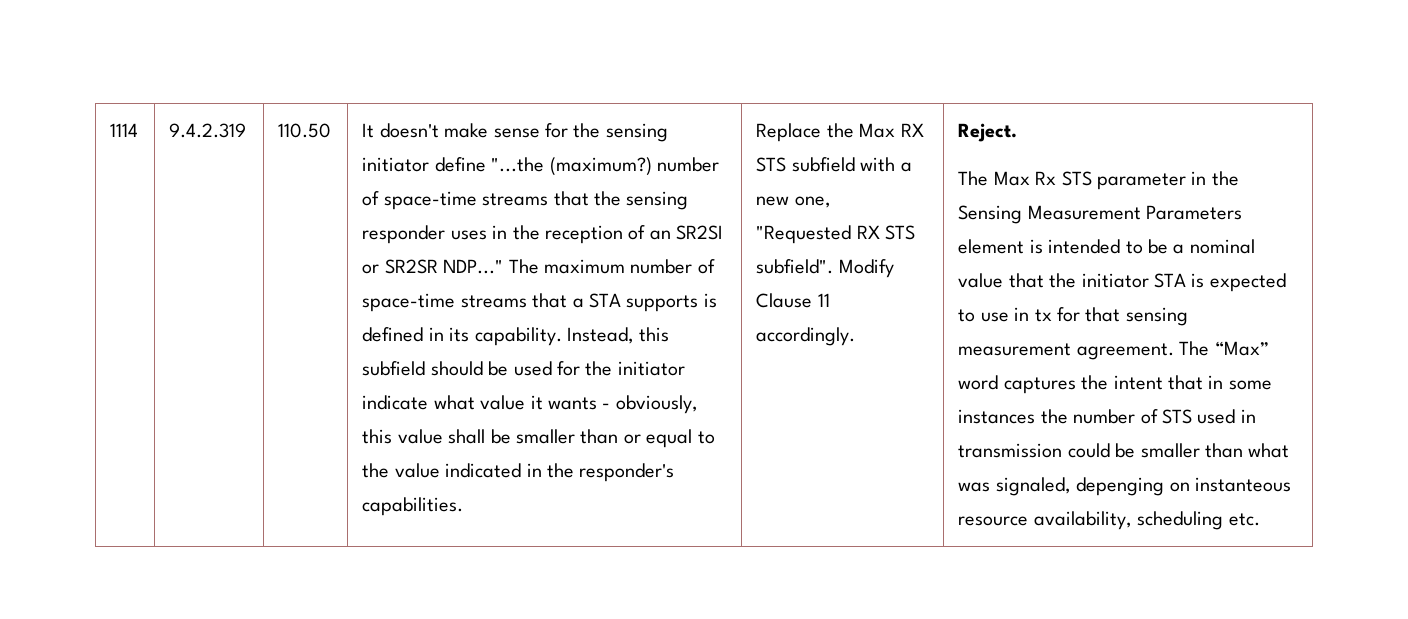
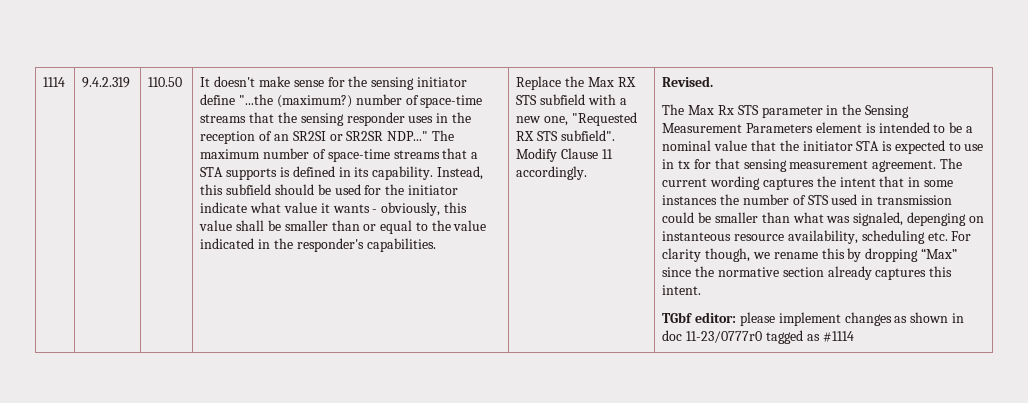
- Reject.
+ Revised.
- The “Max” word captures the intent that in some instances the number of STS used in transmission could be smaller than what was signaled, depenging on instanteous resource availability, scheduling etc.
+ The current wording captures the intent that in some instances the number of STS used in transmission could be smaller than what was signaled, depenging on instanteous resource availability, scheduling etc. For clarity though, we rename this by dropping “Max” since the normative section already captures this intent.
+ TGbf editor: please implement changes as shown in doc 11-23/0777r0 tagged as #1114

